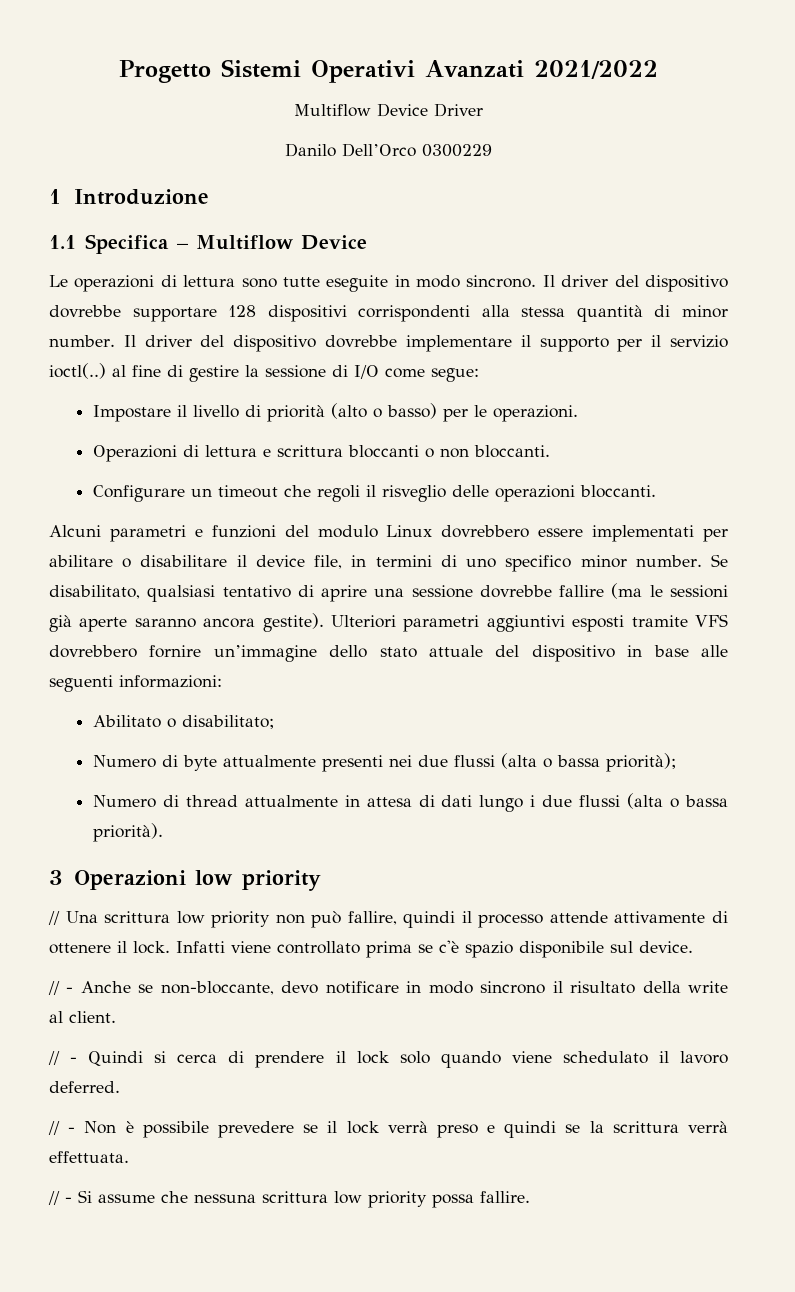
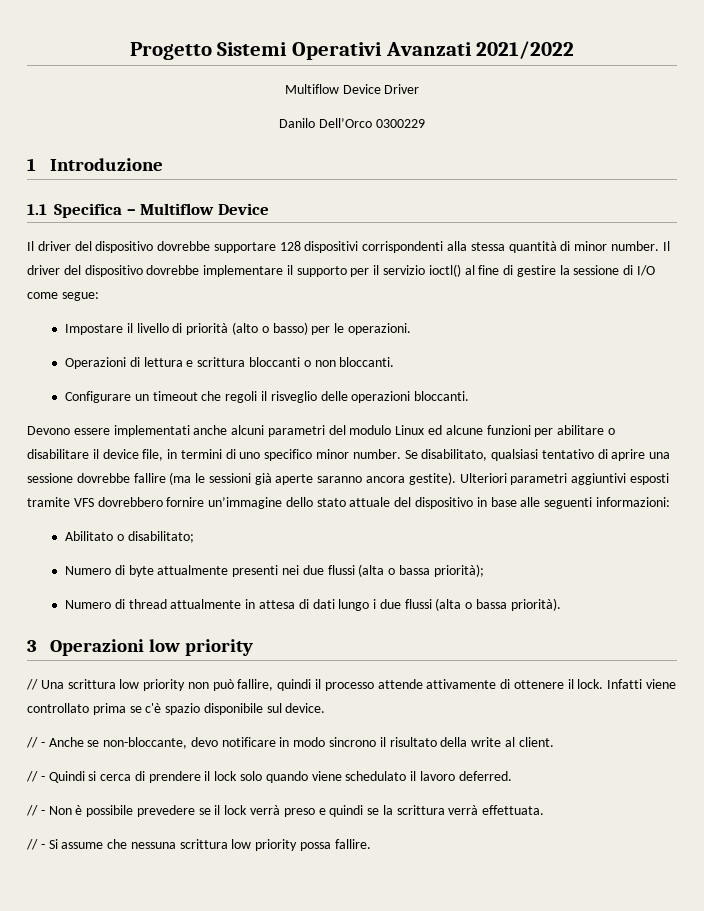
- Le operazioni di lettura sono tutte eseguite in modo sincrono.
- Il driver del dispositivo dovrebbe implementare il supporto per il servizio ioctl(..) al fine di gestire la sessione di I/O come segue:
+ Il driver del dispositivo dovrebbe implementare il supporto per il servizio ioctl() al fine di gestire la sessione di I/O come segue:
- Alcuni parametri e funzioni del modulo Linux dovrebbero essere implementati per abilitare o disabilitare il device file, in termini di uno specifico minor number.
+ Devono essere implementati anche alcuni parametri del modulo Linux ed alcune funzioni per abilitare o disabilitare il device file, in termini di uno specifico minor number.

